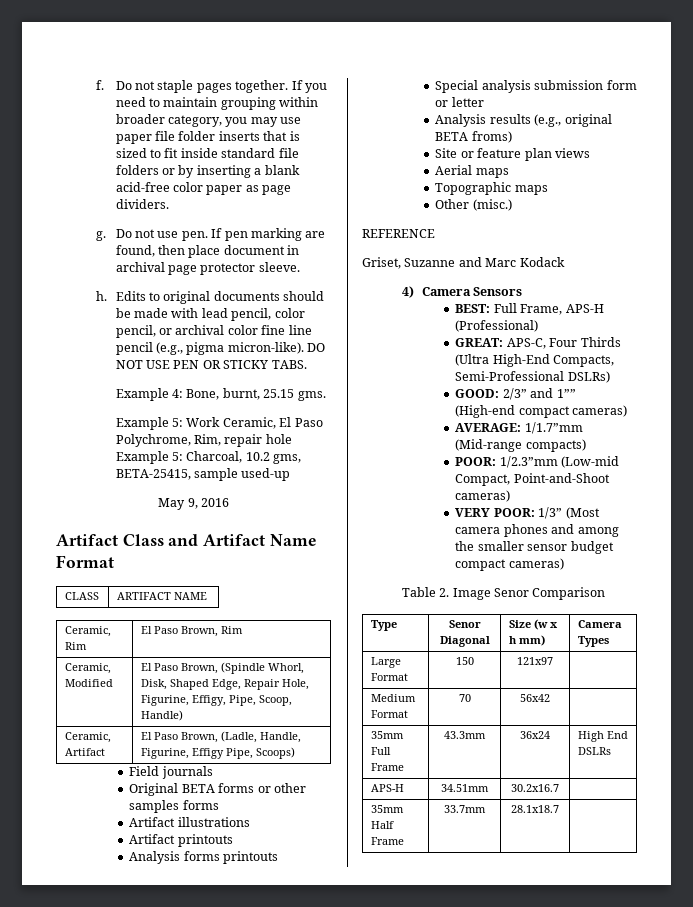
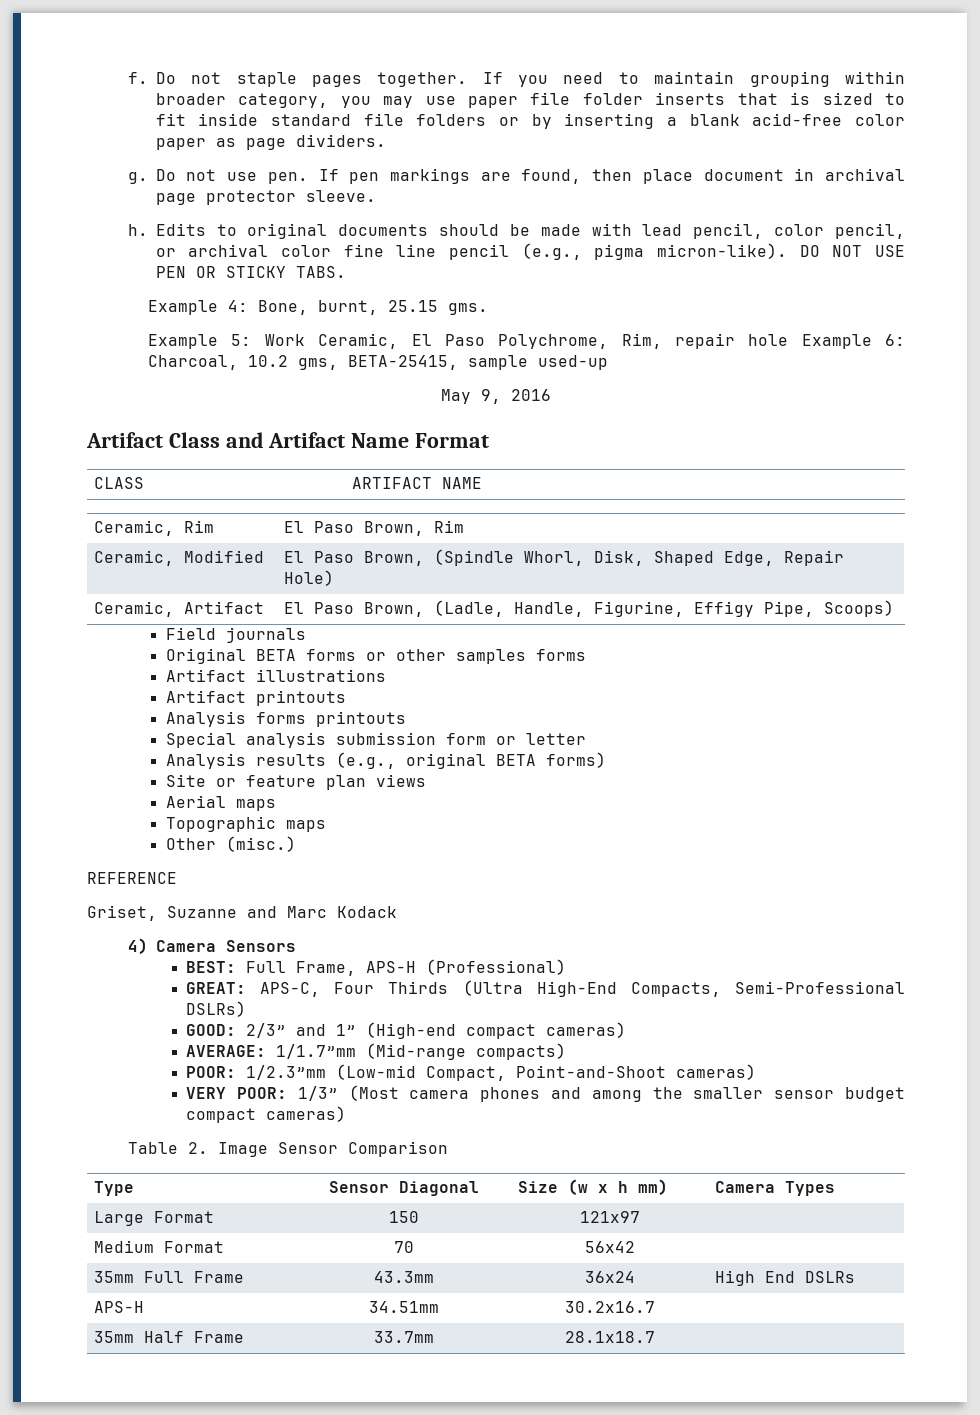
- If pen marking are found, then place document in archival page protector sleeve.
+ If pen markings are found, then place document in archival page protector sleeve.
- Example 5: Work Ceramic, El Paso Polychrome, Rim, repair hole Example 5: Charcoal, 10.2 gms, BETA-25415, sample used-up
+ Example 5: Work Ceramic, El Paso Polychrome, Rim, repair hole Example 6: Charcoal, 10.2 gms, BETA-25415, sample used-up
- Ceramic, Modified | El Paso Brown, (Spindle Whorl, Disk, Shaped Edge, Repair Hole, Figurine, Effigy, Pipe, Scoop, Handle)
+ Ceramic, Modified | El Paso Brown, (Spindle Whorl, Disk, Shaped Edge, Repair Hole)
- Analysis results (e.g., original BETA froms)
+ Analysis results (e.g., original BETA forms)
- GOOD: 2/3” and 1”” (High-end compact cameras)
+ GOOD: 2/3” and 1” (High-end compact cameras)
- Table 2. Image Senor Comparison
+ Table 2. Image Sensor Comparison
- Type | Senor Diagonal | Size (w x h mm) | Camera Types
+ Type | Sensor Diagonal | Size (w x h mm) | Camera Types

